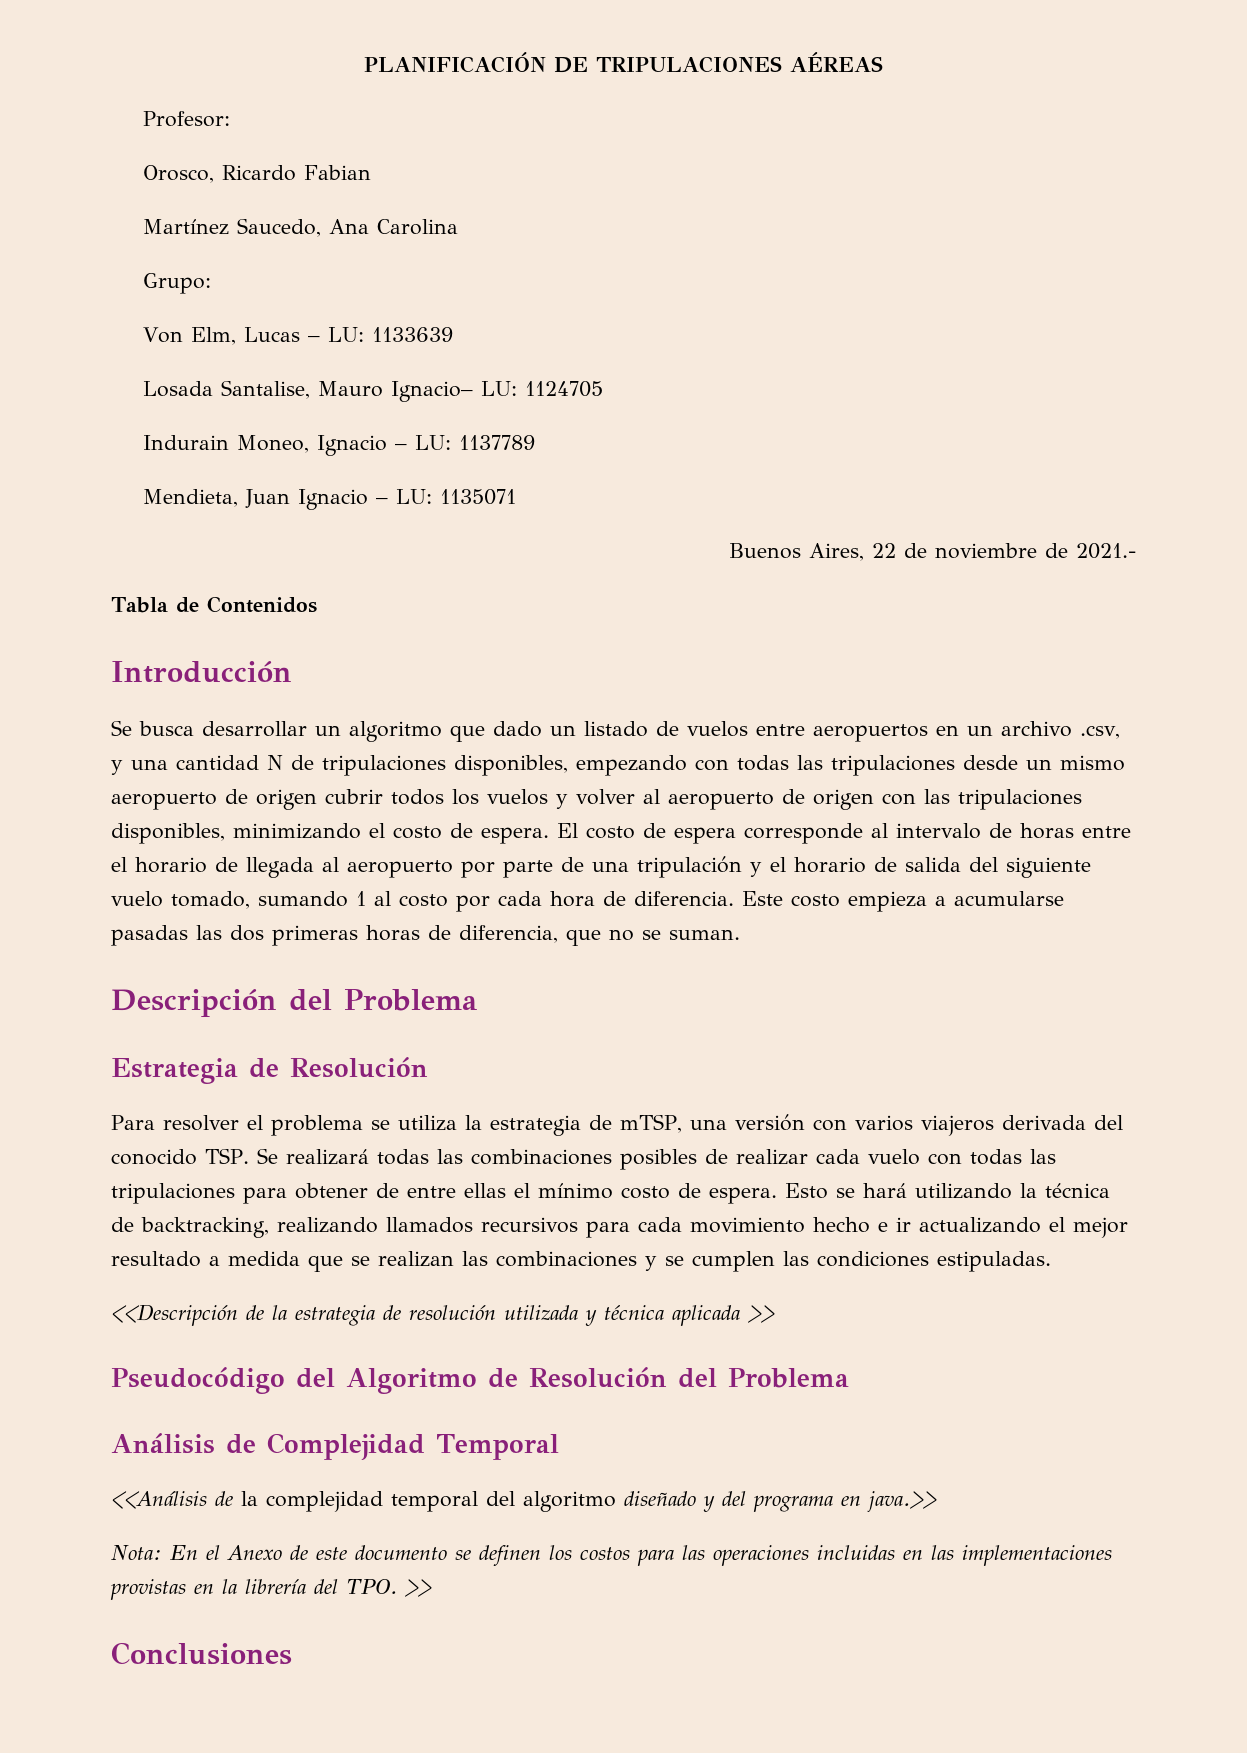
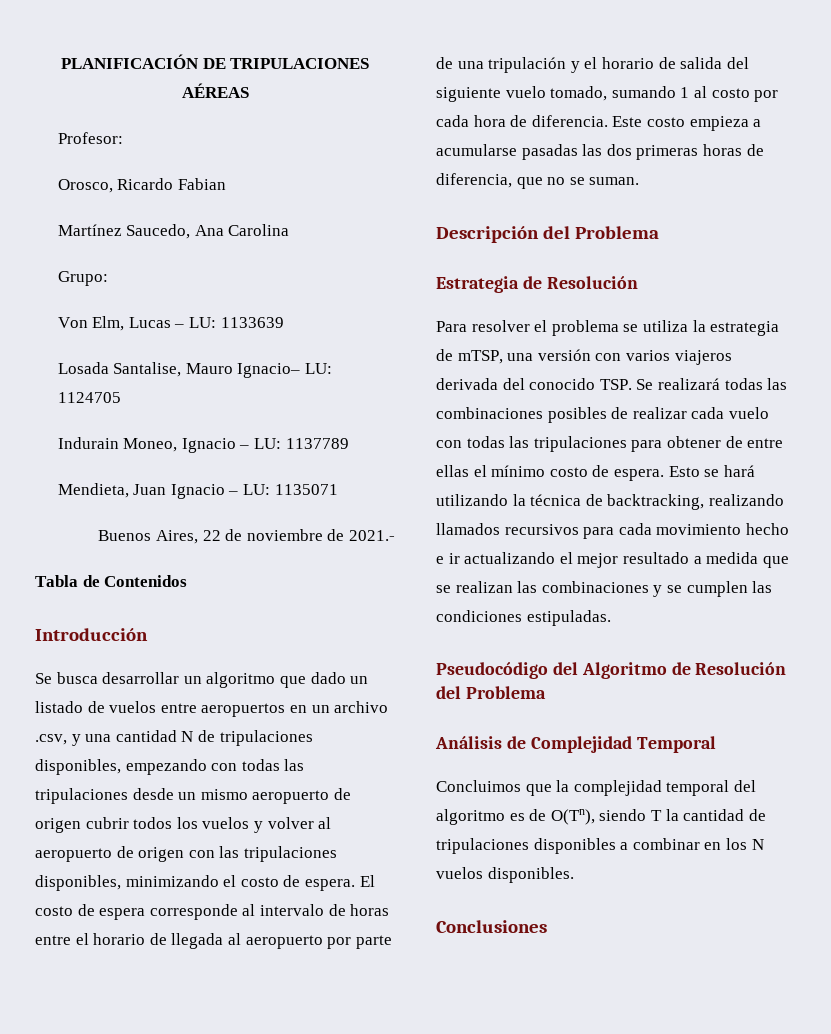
- <<Descripción de la estrategia de resolución utilizada y técnica aplicada >>
- <<Análisis de la complejidad temporal del algoritmo diseñado y del programa en java.>>
- Nota: En el Anexo de este documento se definen los costos para las operaciones incluidas en las implementaciones provistas en la librería del TPO. >>
+ Concluimos que la complejidad temporal del algoritmo es de O(Tn), siendo T la cantidad de tripulaciones disponibles a combinar en los N vuelos disponibles.

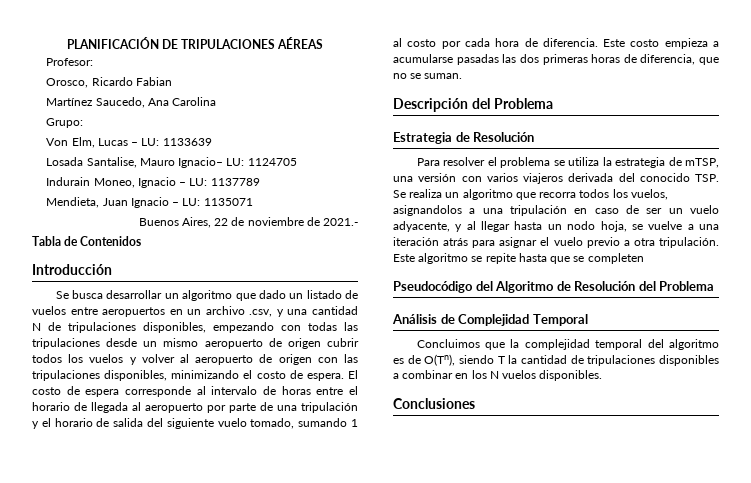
- Para resolver el problema se utiliza la estrategia de mTSP, una versión con varios viajeros derivada del conocido TSP. Se realizará todas las combinaciones posibles de realizar cada vuelo con todas las tripulaciones para obtener de entre ellas el mínimo costo de espera. Esto se hará utilizando la técnica de backtracking, realizando llamados recursivos para cada movimiento hecho e ir actualizando el mejor resultado a medida que se realizan las combinaciones y se cumplen las condiciones estipuladas.
+ Para resolver el problema se utiliza la estrategia de mTSP, una versión con varios viajeros derivada del conocido TSP. Se realiza un algoritmo que recorra todos los vuelos, asignandolos a una tripulación en caso de ser un vuelo adyacente, y al llegar hasta un nodo hoja, se vuelve a una iteración atrás para asignar el vuelo previo a otra tripulación. Este algoritmo se repite hasta que se completen

